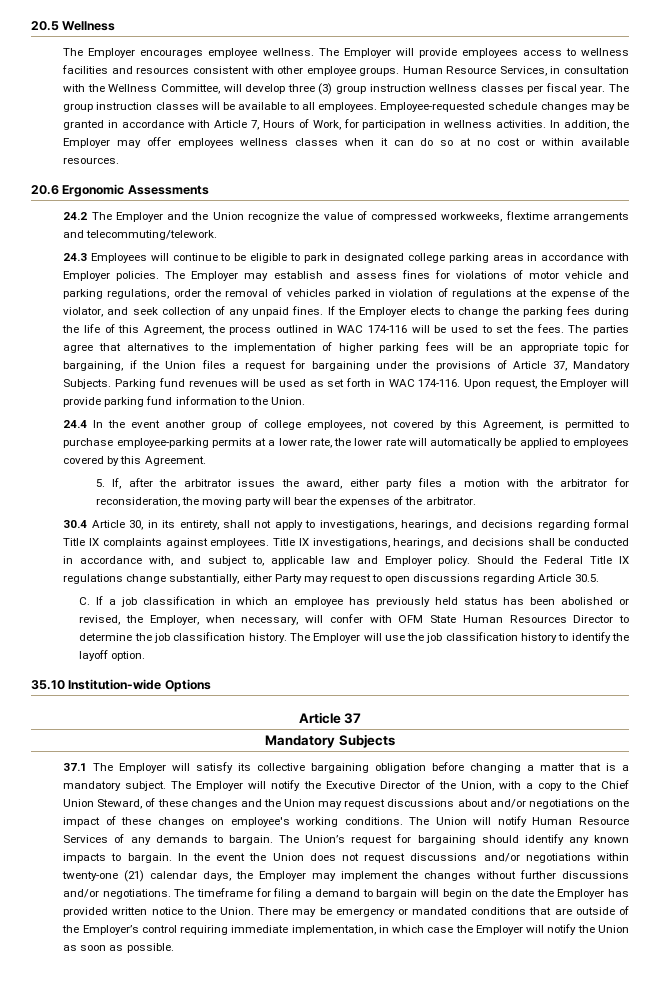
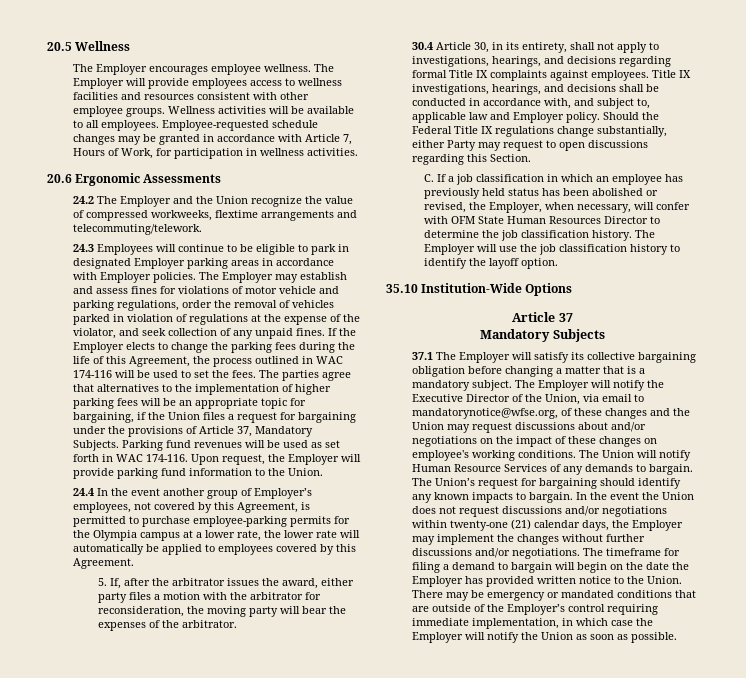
- Human Resource Services, in consultation with the Wellness Committee, will develop three (3) group instruction wellness classes per fiscal year. The group instruction classes will be available to all employees.
+ Wellness activities will be available to all employees.
- In addition, the Employer may offer employees wellness classes when it can do so at no cost or within available resources.
- 24.3 Employees will continue to be eligible to park in designated college parking areas in accordance with Employer policies.
+ 24.3 Employees will continue to be eligible to park in designated Employer parking areas in accordance with Employer policies.
- 24.4 In the event another group of college employees, not covered by this Agreement, is permitted to purchase employee-parking permits at a lower rate, the lower rate will automatically be applied to employees covered by this Agreement.
+ 24.4 In the event another group of Employer’s employees, not covered by this Agreement, is permitted to purchase employee-parking permits for the Olympia campus at a lower rate, the lower rate will automatically be applied to employees covered by this Agreement.
- Should the Federal Title IX regulations change substantially, either Party may request to open discussions regarding Article 30.5.
+ Should the Federal Title IX regulations change substantially, either Party may request to open discussions regarding this Section.
- 35.10 Institution-wide Options
+ 35.10 Institution-Wide Options
- The Employer will notify the Executive Director of the Union, with a copy to the Chief Union Steward, of these changes and the Union may request discussions about and/or negotiations on the impact of these changes on employee's working conditions.
+ The Employer will notify the Executive Director of the Union, via email to mandatorynotice@wfse.org, of these changes and the Union may request discussions about and/or negotiations on the impact of these changes on employee's working conditions.

